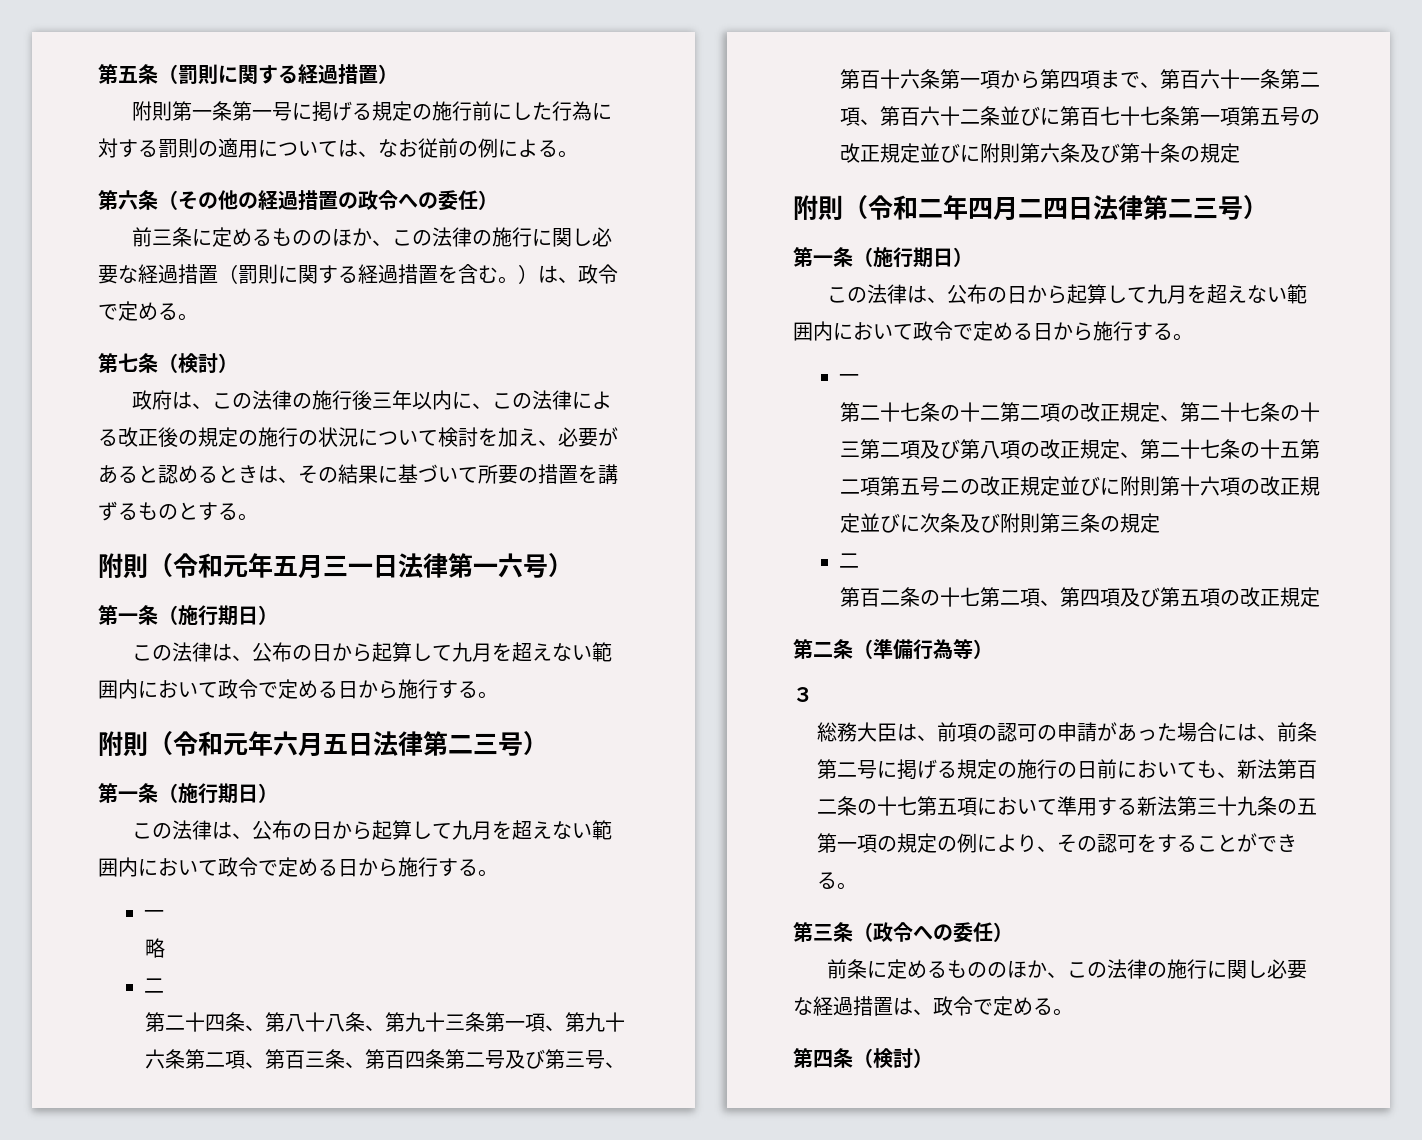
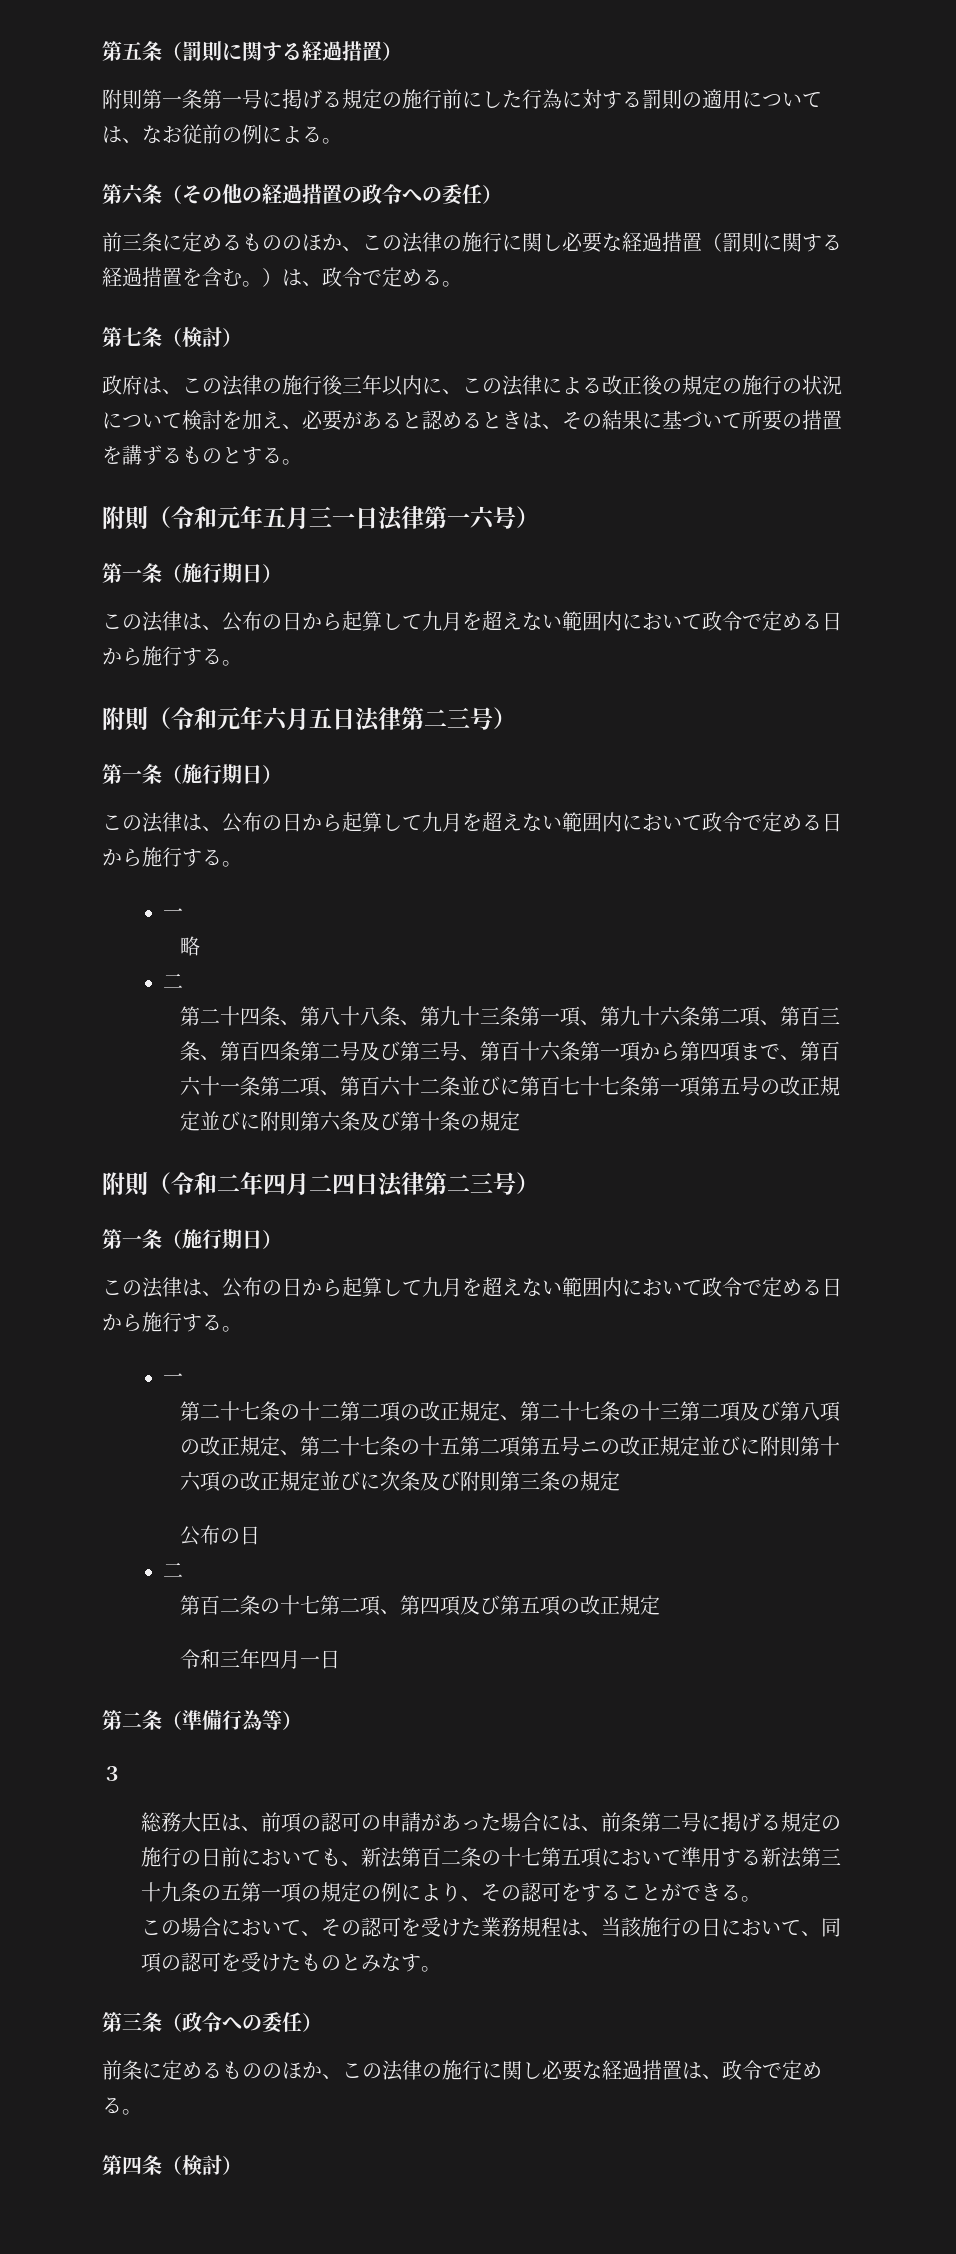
  第二十七条の十二第二項の改正規定、第二十七条の十三第二項及び第八項の改正規定、第二十七条の十五第二項第五号ニの改正規定並びに附則第十六項の改正規定並びに次条及び附則第三条の規定
+ 公布の日
+ 令和三年四月一日
+ この場合において、その認可を受けた業務規程は、当該施行の日において、同項の認可を受けたものとみなす。

